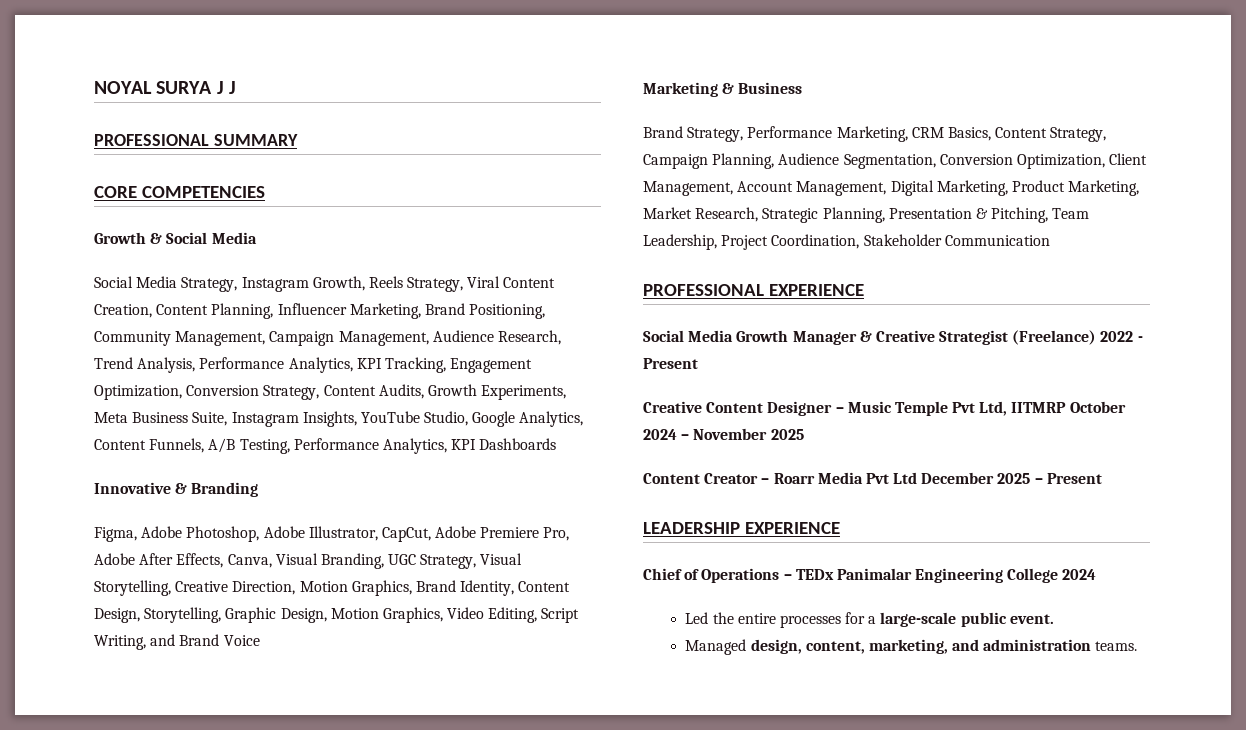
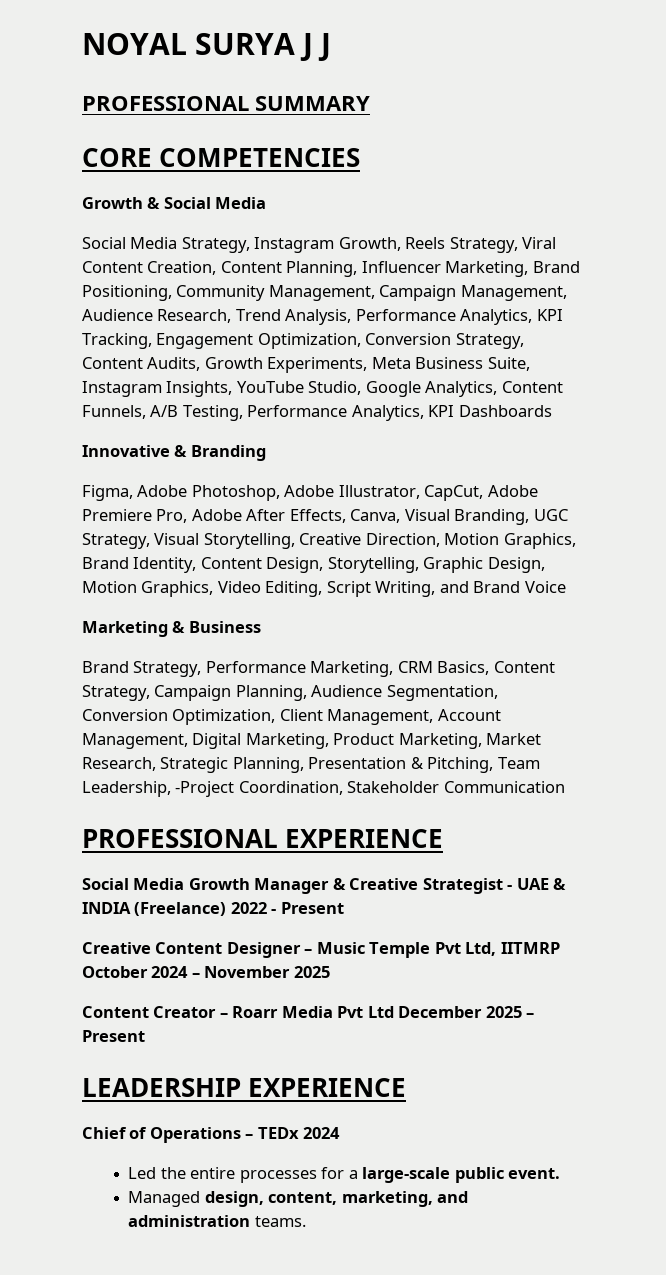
- Brand Strategy, Performance Marketing, CRM Basics, Content Strategy, Campaign Planning, Audience Segmentation, Conversion Optimization, Client Management, Account Management, Digital Marketing, Product Marketing, Market Research, Strategic Planning, Presentation & Pitching, Team Leadership, Project Coordination, Stakeholder Communication
+ Brand Strategy, Performance Marketing, CRM Basics, Content Strategy, Campaign Planning, Audience Segmentation, Conversion Optimization, Client Management, Account Management, Digital Marketing, Product Marketing, Market Research, Strategic Planning, Presentation & Pitching, Team Leadership, -Project Coordination, Stakeholder Communication
- Social Media Growth Manager & Creative Strategist (Freelance) 2022 - Present
+ Social Media Growth Manager & Creative Strategist - UAE & INDIA (Freelance) 2022 - Present
- Chief of Operations – TEDx Panimalar Engineering College 2024
+ Chief of Operations – TEDx 2024

